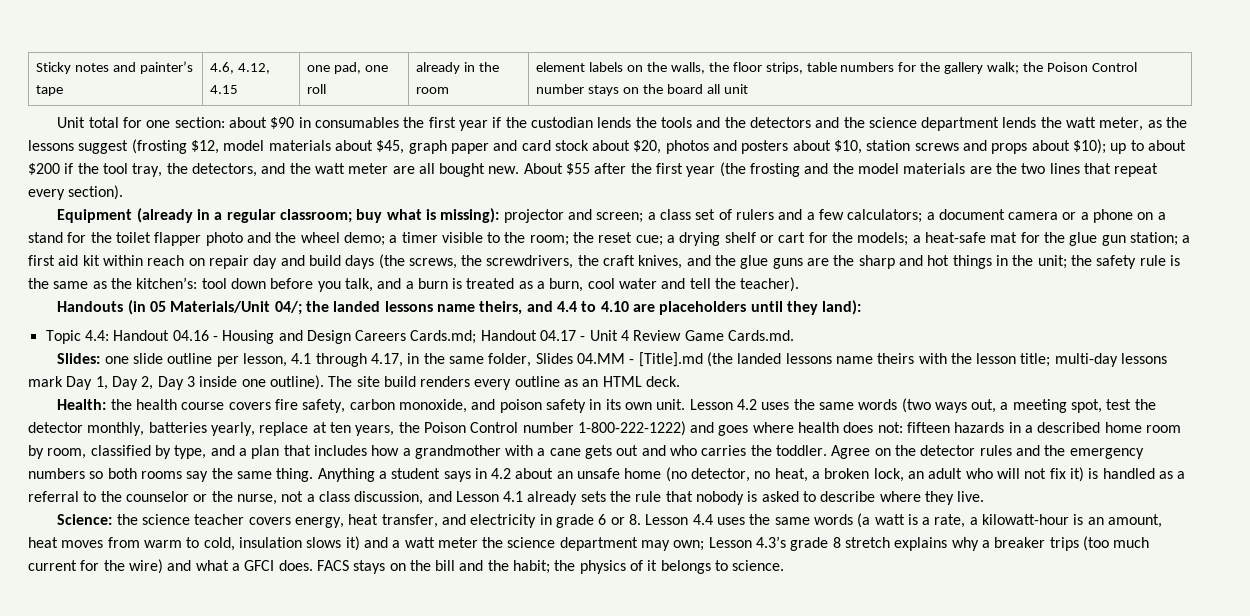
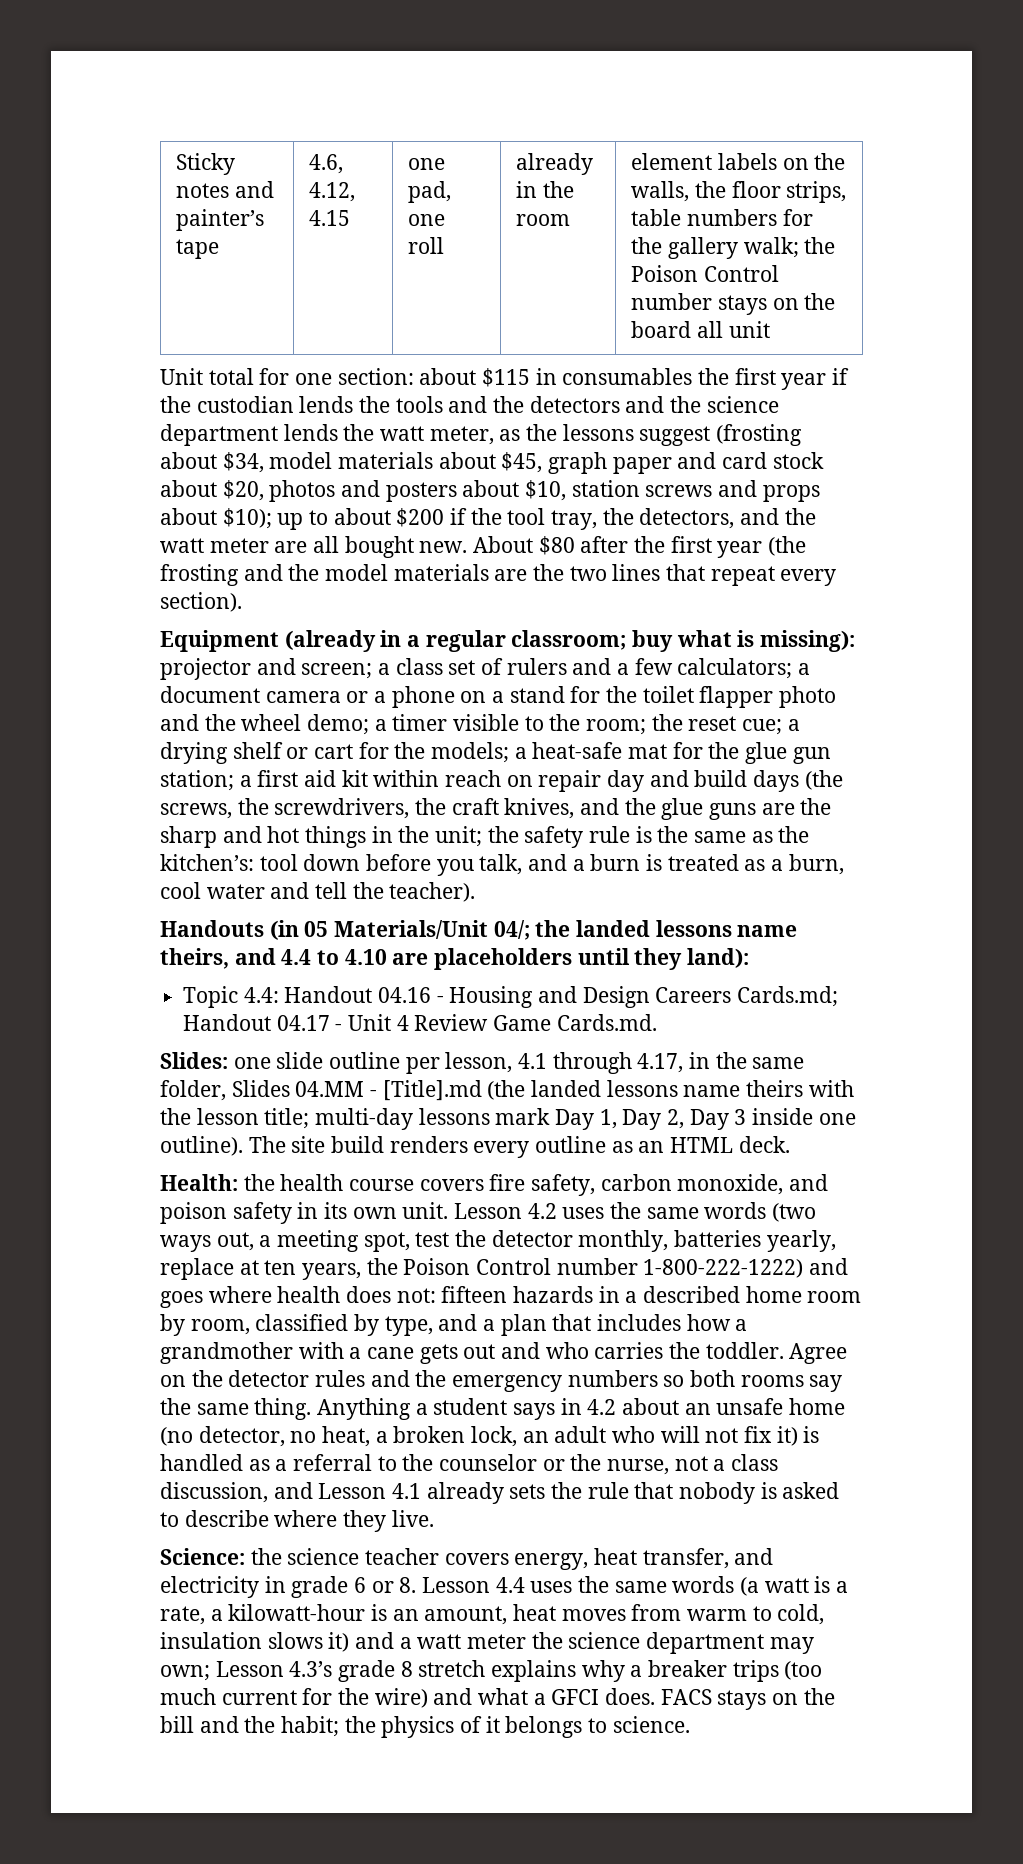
- about $90 in consumables the first year if the custodian lends the tools and the detectors and the science department lends the watt meter, as the lessons suggest (frosting $12, model materials about $45, graph paper and card stock about $20, photos and posters about $10, station screws and props about $10);
+ about $115 in consumables the first year if the custodian lends the tools and the detectors and the science department lends the watt meter, as the lessons suggest (frosting about $34, model materials about $45, graph paper and card stock about $20, photos and posters about $10, station screws and props about $10);
- About $55 after the first year (the frosting and the model materials are the two lines that repeat every section).
+ About $80 after the first year (the frosting and the model materials are the two lines that repeat every section).

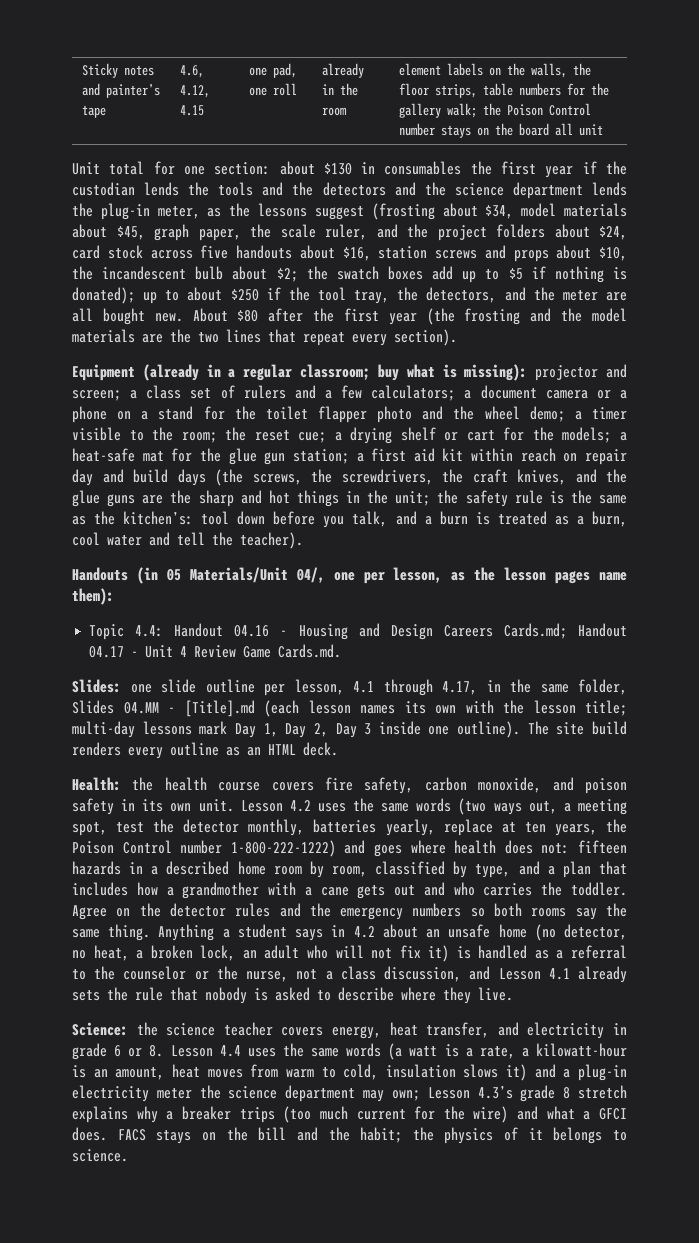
- Unit total for one section: about $115 in consumables the first year if the custodian lends the tools and the detectors and the science department lends the watt meter, as the lessons suggest (frosting about $34, model materials about $45, graph paper and card stock about $20, photos and posters about $10, station screws and props about $10); up to about $200 if the tool tray, the detectors, and the watt meter are all bought new.
+ Unit total for one section: about $130 in consumables the first year if the custodian lends the tools and the detectors and the science department lends the plug-in meter, as the lessons suggest (frosting about $34, model materials about $45, graph paper, the scale ruler, and the project folders about $24, card stock across five handouts about $16, station screws and props about $10, the incandescent bulb about $2; the swatch boxes add up to $5 if nothing is donated); up to about $250 if the tool tray, the detectors, and the meter are all bought new.
- Handouts (in 05 Materials/Unit 04/; the landed lessons name theirs, and 4.4 to 4.10 are placeholders until they land):
+ Handouts (in 05 Materials/Unit 04/, one per lesson, as the lesson pages name them):
- Slides: one slide outline per lesson, 4.1 through 4.17, in the same folder, Slides 04.MM - [Title].md (the landed lessons name theirs with the lesson title; multi-day lessons mark Day 1, Day 2, Day 3 inside one outline).
+ Slides: one slide outline per lesson, 4.1 through 4.17, in the same folder, Slides 04.MM - [Title].md (each lesson names its own with the lesson title; multi-day lessons mark Day 1, Day 2, Day 3 inside one outline).
- the science teacher covers energy, heat transfer, and electricity in grade 6 or 8. Lesson 4.4 uses the same words (a watt is a rate, a kilowatt-hour is an amount, heat moves from warm to cold, insulation slows it) and a watt meter the science department may own;
+ the science teacher covers energy, heat transfer, and electricity in grade 6 or 8. Lesson 4.4 uses the same words (a watt is a rate, a kilowatt-hour is an amount, heat moves from warm to cold, insulation slows it) and a plug-in electricity meter the science department may own;

